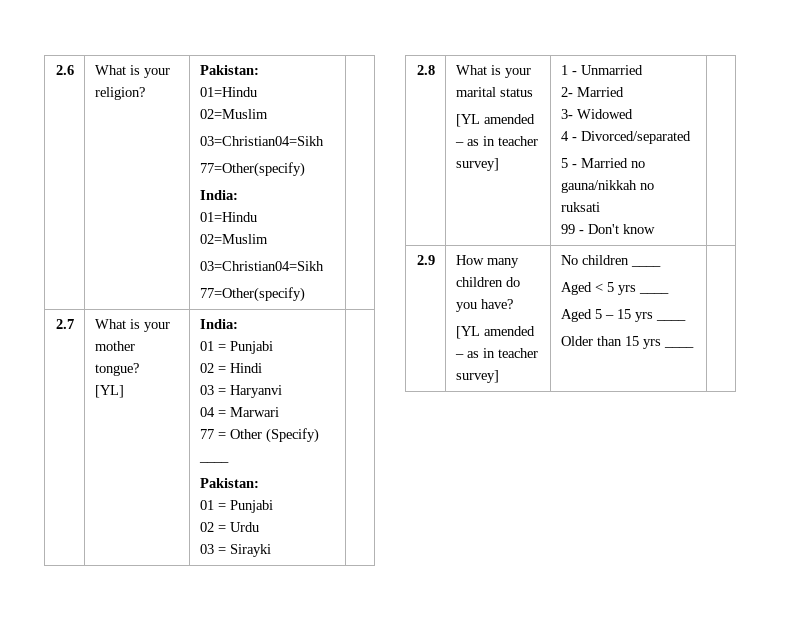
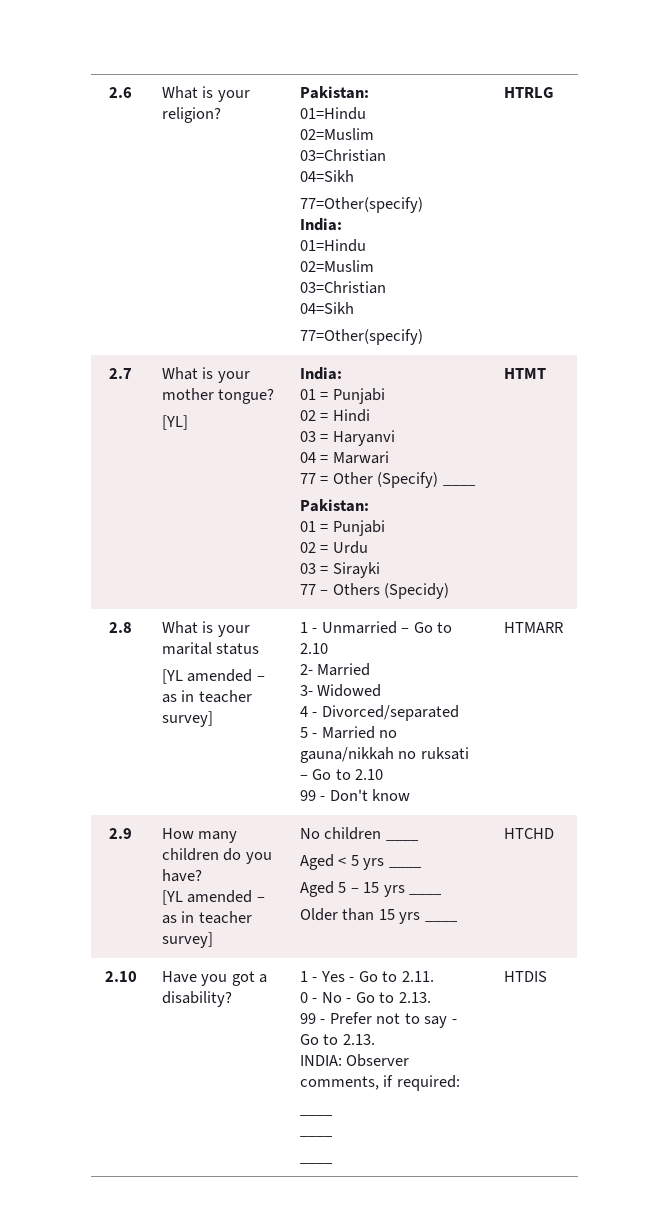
  2.6 | What is your religion? | Pakistan:
  01=Hindu
  02=Muslim
- 03=Christian04=Sikh
+ 03=Christian
+ 04=Sikh
  77=Other(specify)
  India:
  01=Hindu
  02=Muslim
- 03=Christian04=Sikh
- 77=Other(specify) |
+ 03=Christian
+ 04=Sikh
+ 77=Other(specify) | HTRLG
  2.7 | What is your mother tongue?
  [YL] | India:
  01 = Punjabi
  02 = Hindi
  03 = Haryanvi
  04 = Marwari
  77 = Other (Specify) ____
  Pakistan:
  01 = Punjabi
  02 = Urdu
- 03 = Sirayki |
+ 03 = Sirayki
+ 77 – Others (Specidy) | HTMT
- 1 - Unmarried
+ 1 - Unmarried – Go to 2.10
- 5 - Married no gauna/nikkah no ruksati
+ 5 - Married no gauna/nikkah no ruksati – Go to 2.10
+ HTMARR
  2.9 | How many children do you have?
  [YL amended – as in teacher survey] | No children ____
  Aged < 5 yrs ____
  Aged 5 – 15 yrs ____
- Older than 15 yrs ____ |
+ Older than 15 yrs ____ | HTCHD
+ 2.10 | Have you got a disability? | 1 - Yes - Go to 2.11.
+ 0 - No - Go to 2.13.
+ 99 - Prefer not to say - Go to 2.13.
+ INDIA: Observer comments, if required:
+ ____
+ ____
+ ____ | HTDIS

